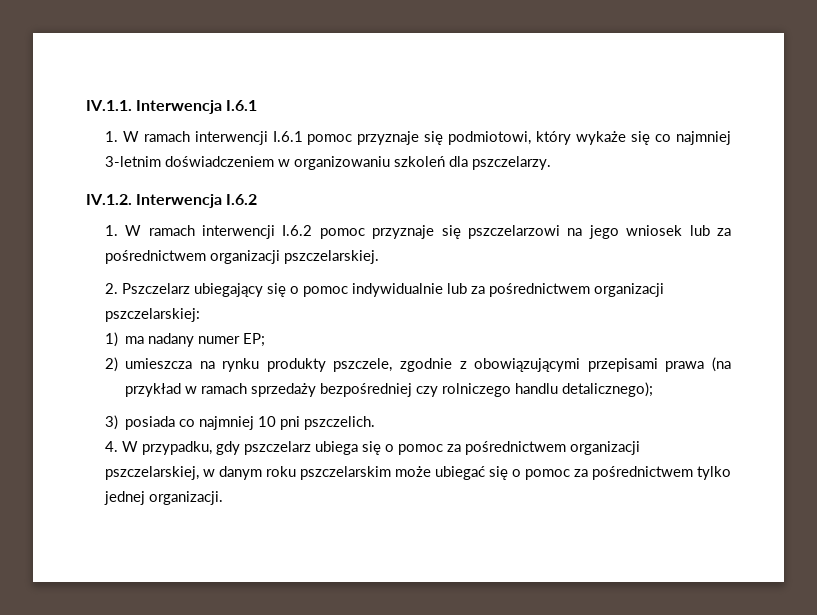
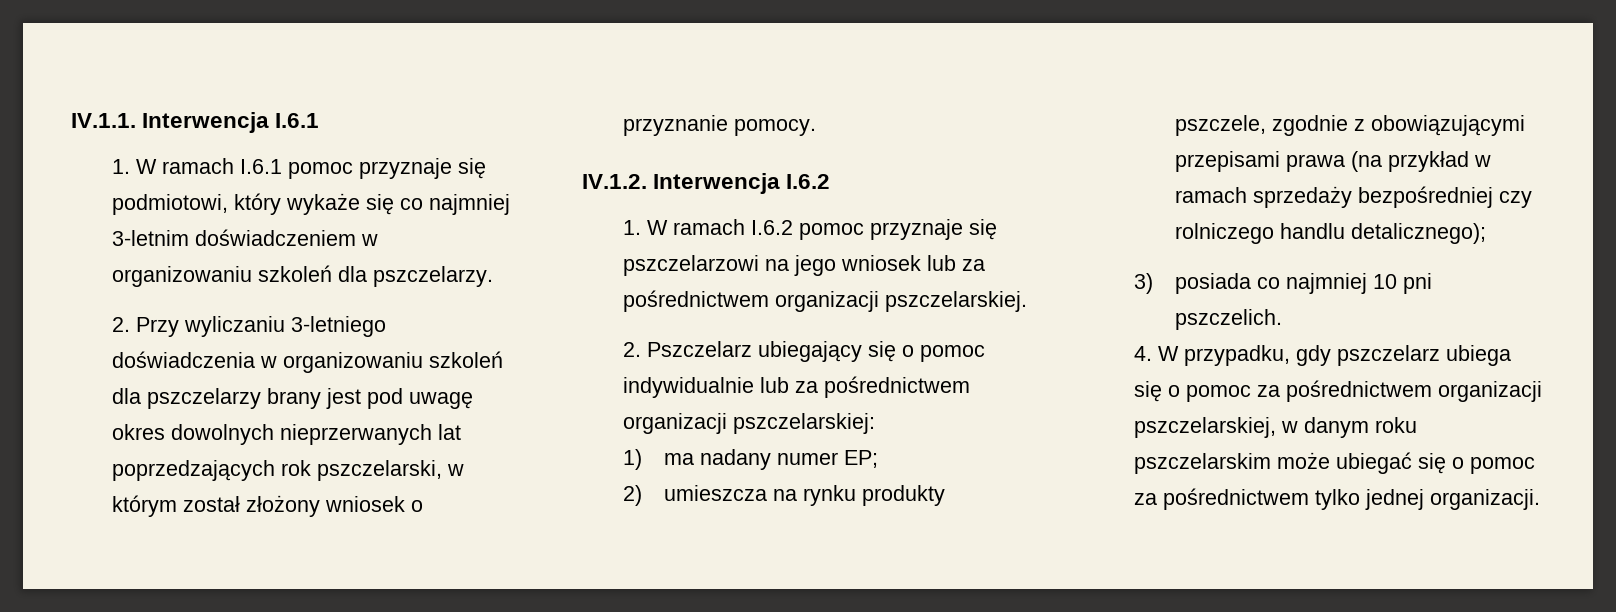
- 1. W ramach interwencji I.6.1 pomoc przyznaje się podmiotowi, który wykaże się co najmniej 3-letnim doświadczeniem w organizowaniu szkoleń dla pszczelarzy.
+ 1. W ramach I.6.1 pomoc przyznaje się podmiotowi, który wykaże się co najmniej 3-letnim doświadczeniem w organizowaniu szkoleń dla pszczelarzy.
+ 2. Przy wyliczaniu 3-letniego doświadczenia w organizowaniu szkoleń dla pszczelarzy brany jest pod uwagę okres dowolnych nieprzerwanych lat poprzedzających rok pszczelarski, w którym został złożony wniosek o przyznanie pomocy.
- 1. W ramach interwencji I.6.2 pomoc przyznaje się pszczelarzowi na jego wniosek lub za pośrednictwem organizacji pszczelarskiej.
+ 1. W ramach I.6.2 pomoc przyznaje się pszczelarzowi na jego wniosek lub za pośrednictwem organizacji pszczelarskiej.

